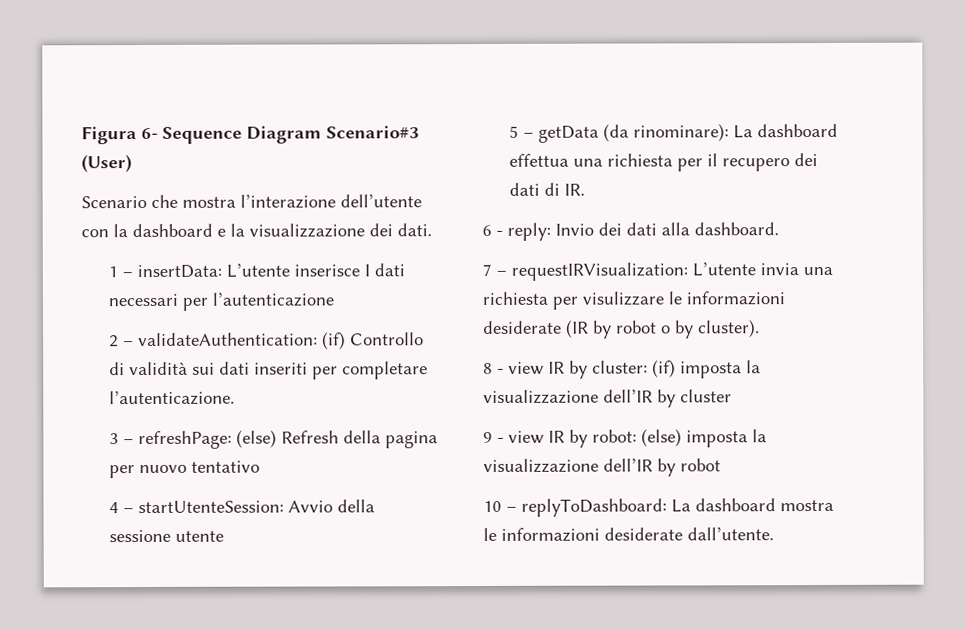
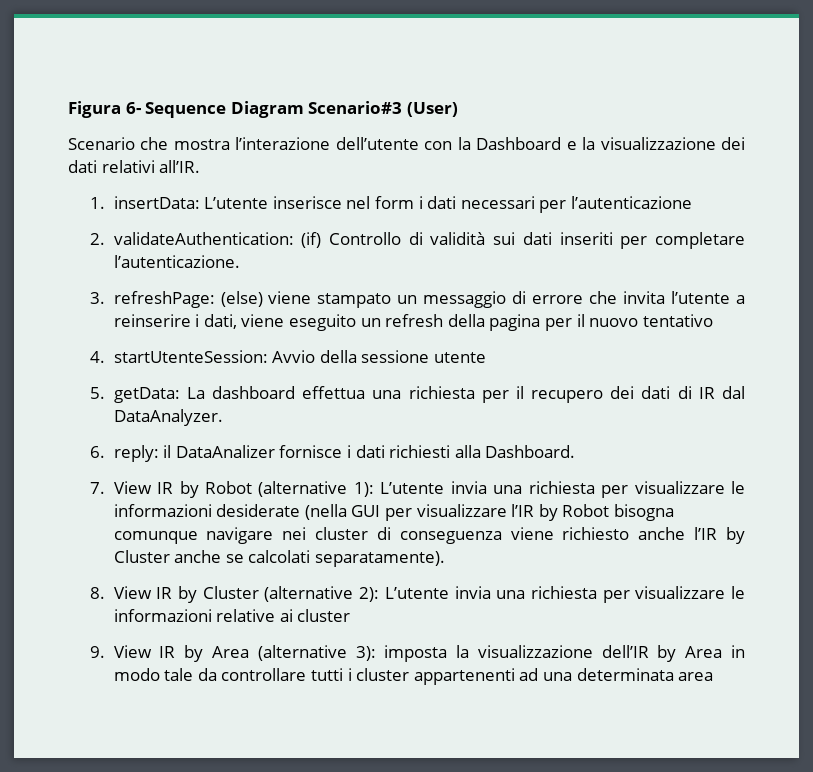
- Scenario che mostra l’interazione dell’utente con la dashboard e la visualizzazione dei dati.
- 1 – insertData: L’utente inserisce I dati necessari per l’autenticazione
+ Scenario che mostra l’interazione dell’utente con la Dashboard e la visualizzazione dei dati relativi all’IR.
+ 1. insertData: L’utente inserisce nel form i dati necessari per l’autenticazione
- 2 – validateAuthentication: (if) Controllo di validità sui dati inseriti per completare l’autenticazione.
+ 2. validateAuthentication: (if) Controllo di validità sui dati inseriti per completare l’autenticazione.
- 3 – refreshPage: (else) Refresh della pagina per nuovo tentativo
+ 3. refreshPage: (else) viene stampato un messaggio di errore che invita l’utente a reinserire i dati, viene eseguito un refresh della pagina per il nuovo tentativo
- 4 – startUtenteSession: Avvio della sessione utente
+ 4. startUtenteSession: Avvio della sessione utente
- 5 – getData (da rinominare): La dashboard effettua una richiesta per il recupero dei dati di IR.
- 6 - reply: Invio dei dati alla dashboard.
- 7 – requestIRVisualization: L’utente invia una richiesta per visulizzare le informazioni desiderate (IR by robot o by cluster).
- 8 - view IR by cluster: (if) imposta la visualizzazione dell’IR by cluster
- 9 - view IR by robot: (else) imposta la visualizzazione dell’IR by robot
- 10 – replyToDashboard: La dashboard mostra le informazioni desiderate dall’utente.
+ 5. getData: La dashboard effettua una richiesta per il recupero dei dati di IR dal DataAnalyzer.
+ 6. reply: il DataAnalizer fornisce i dati richiesti alla Dashboard.
+ 7. View IR by Robot (alternative 1): L’utente invia una richiesta per visualizzare le informazioni desiderate (nella GUI per visualizzare l’IR by Robot bisogna comunque navigare nei cluster di conseguenza viene richiesto anche l’IR by Cluster anche se calcolati separatamente).
+ 8. View IR by Cluster (alternative 2): L’utente invia una richiesta per visualizzare le informazioni relative ai cluster
+ 9. View IR by Area (alternative 3): imposta la visualizzazione dell’IR by Area in modo tale da controllare tutti i cluster appartenenti ad una determinata area

